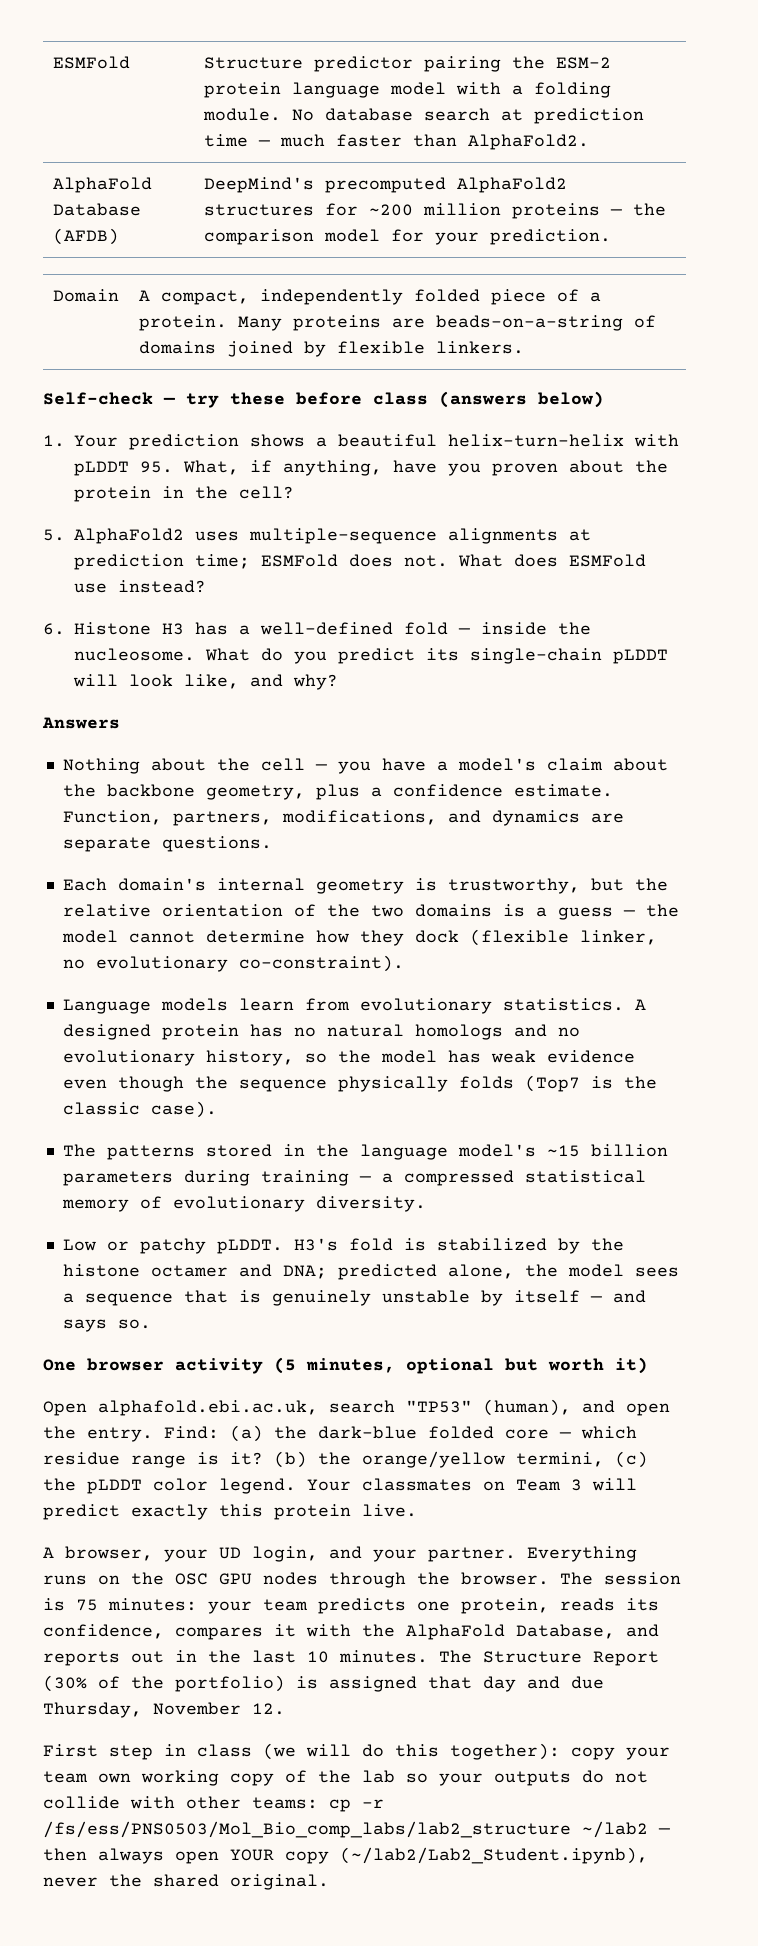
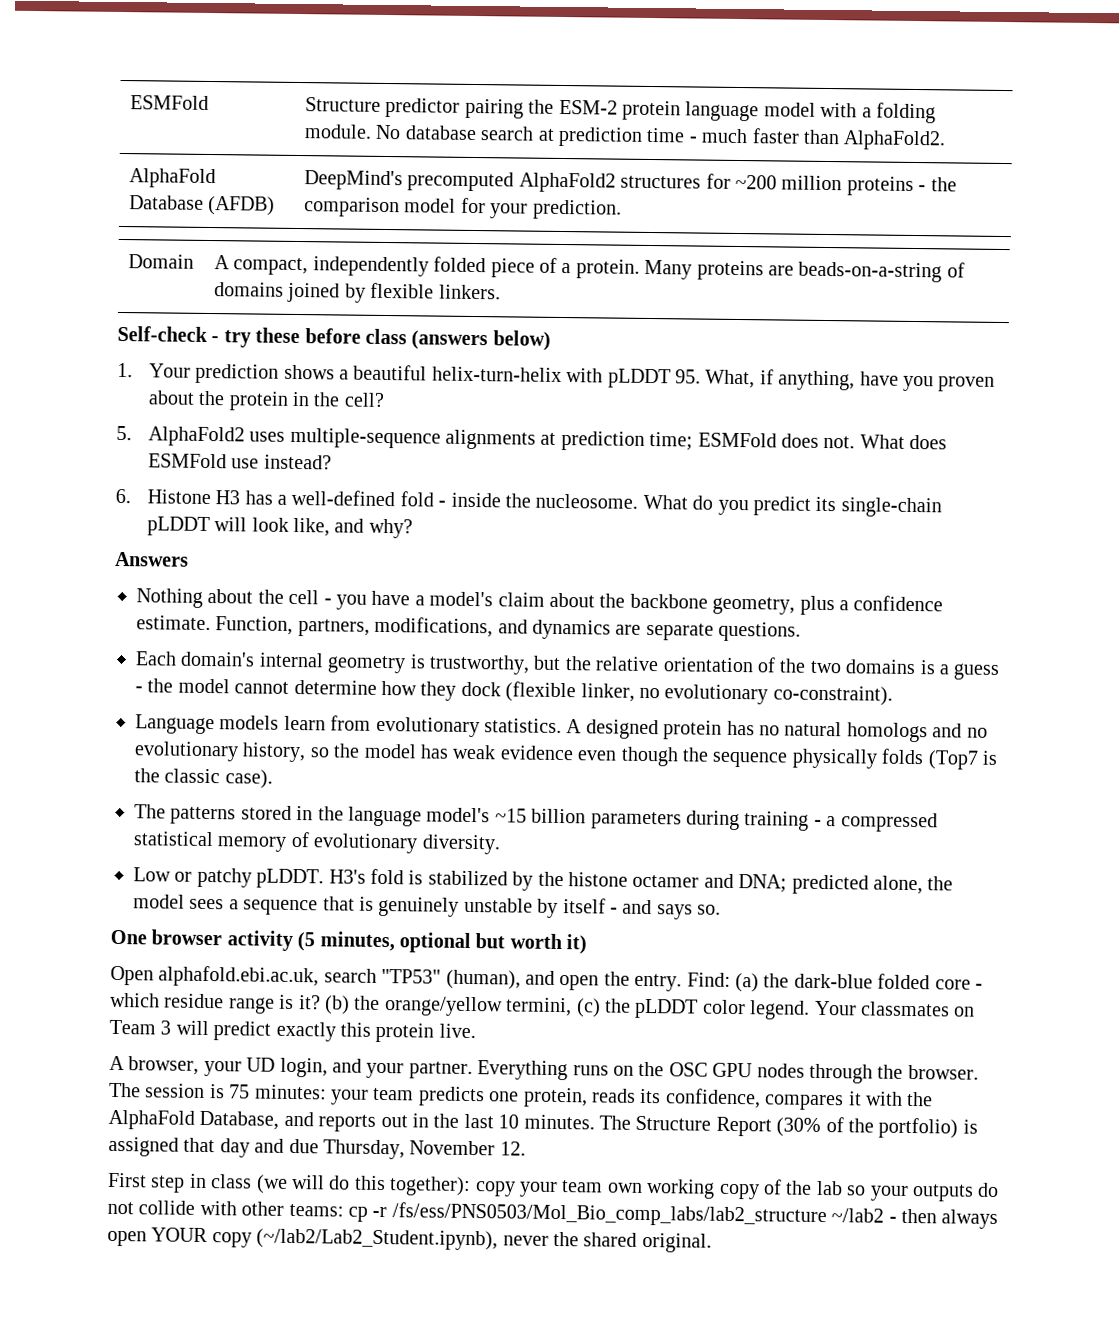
- ESMFold | Structure predictor pairing the ESM-2 protein language model with a folding module. No database search at prediction time — much faster than AlphaFold2.
+ ESMFold | Structure predictor pairing the ESM-2 protein language model with a folding module. No database search at prediction time - much faster than AlphaFold2.
- AlphaFold Database (AFDB) | DeepMind's precomputed AlphaFold2 structures for ~200 million proteins — the comparison model for your prediction.
+ AlphaFold Database (AFDB) | DeepMind's precomputed AlphaFold2 structures for ~200 million proteins - the comparison model for your prediction.
- Self-check — try these before class (answers below)
+ Self-check - try these before class (answers below)
- 6. Histone H3 has a well-defined fold — inside the nucleosome.
+ 6. Histone H3 has a well-defined fold - inside the nucleosome.
- Nothing about the cell — you have a model's claim about the backbone geometry, plus a confidence estimate.
+ Nothing about the cell - you have a model's claim about the backbone geometry, plus a confidence estimate.
- Each domain's internal geometry is trustworthy, but the relative orientation of the two domains is a guess — the model cannot determine how they dock (flexible linker, no evolutionary co-constraint).
+ Each domain's internal geometry is trustworthy, but the relative orientation of the two domains is a guess - the model cannot determine how they dock (flexible linker, no evolutionary co-constraint).
- The patterns stored in the language model's ~15 billion parameters during training — a compressed statistical memory of evolutionary diversity.
+ The patterns stored in the language model's ~15 billion parameters during training - a compressed statistical memory of evolutionary diversity.
- H3's fold is stabilized by the histone octamer and DNA; predicted alone, the model sees a sequence that is genuinely unstable by itself — and says so.
+ H3's fold is stabilized by the histone octamer and DNA; predicted alone, the model sees a sequence that is genuinely unstable by itself - and says so.
- Find: (a) the dark-blue folded core — which residue range is it?
+ Find: (a) the dark-blue folded core - which residue range is it?
- First step in class (we will do this together): copy your team own working copy of the lab so your outputs do not collide with other teams: cp -r /fs/ess/PNS0503/Mol_Bio_comp_labs/lab2_structure ~/lab2 — then always open YOUR copy (~/lab2/Lab2_Student.ipynb), never the shared original.
+ First step in class (we will do this together): copy your team own working copy of the lab so your outputs do not collide with other teams: cp -r /fs/ess/PNS0503/Mol_Bio_comp_labs/lab2_structure ~/lab2 - then always open YOUR copy (~/lab2/Lab2_Student.ipynb), never the shared original.

